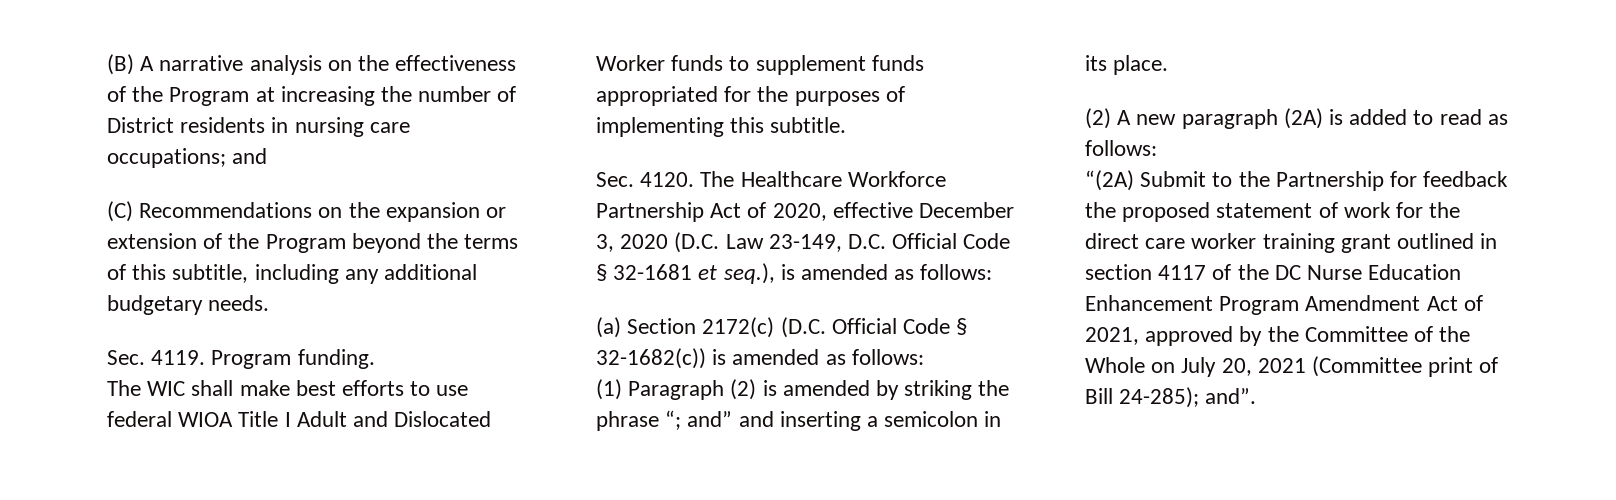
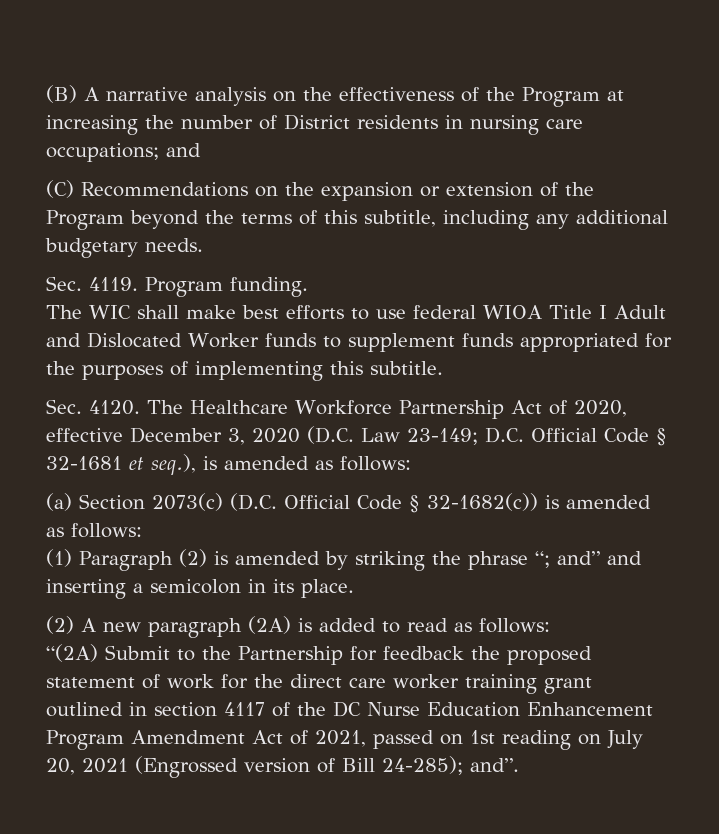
- The Healthcare Workforce Partnership Act of 2020, effective December 3, 2020 (D.C. Law 23-149, D.C. Official Code § 32-1681 et seq.), is amended as follows:
+ The Healthcare Workforce Partnership Act of 2020, effective December 3, 2020 (D.C. Law 23-149; D.C. Official Code § 32-1681 et seq.), is amended as follows:
- (a) Section 2172(c) (D.C. Official Code § 32-1682(c)) is amended as follows:
+ (a) Section 2073(c) (D.C. Official Code § 32-1682(c)) is amended as follows:
- “(2A) Submit to the Partnership for feedback the proposed statement of work for the direct care worker training grant outlined in section 4117 of the DC Nurse Education Enhancement Program Amendment Act of 2021, approved by the Committee of the Whole on July 20, 2021 (Committee print of Bill 24-285); and”.
+ “(2A) Submit to the Partnership for feedback the proposed statement of work for the direct care worker training grant outlined in section 4117 of the DC Nurse Education Enhancement Program Amendment Act of 2021, passed on 1st reading on July 20, 2021 (Engrossed version of Bill 24-285); and”.

